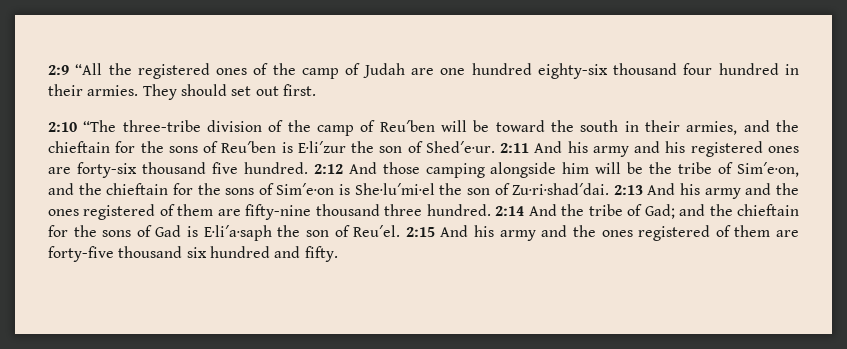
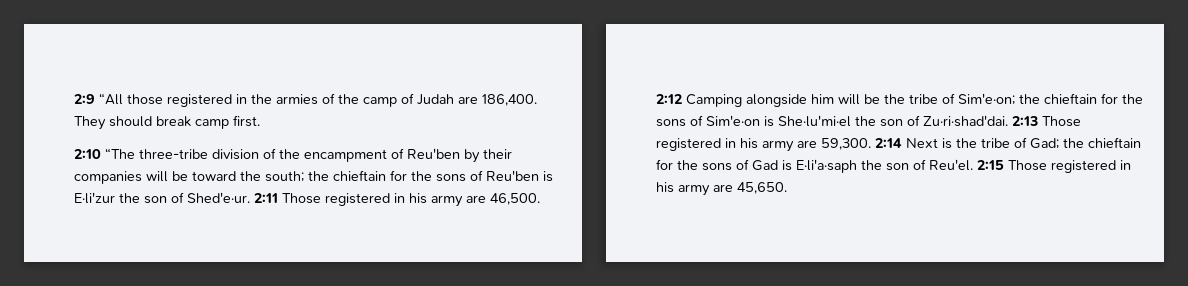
- 2:9 “All the registered ones of the camp of Judah are one hundred eighty-six thousand four hundred in their armies. They should set out first.
+ 2:9 “All those registered in the armies of the camp of Judah are 186,400. They should break camp first.
- 2:10 “The three-tribe division of the camp of Reu′ben will be toward the south in their armies, and the chieftain for the sons of Reu′ben is E·li′zur the son of Shed′e·ur.
+ 2:10 “The three-tribe division of the encampment of Reu′ben by their companies will be toward the south; the chieftain for the sons of Reu′ben is E·li′zur the son of Shed′e·ur.
- 2:11 And his army and his registered ones are forty-six thousand five hundred. 2:12 And those camping alongside him will be the tribe of Sim′e·on, and the chieftain for the sons of Sim′e·on is She·lu′mi·el the son of Zu·ri·shad′dai.
+ 2:11 Those registered in his army are 46,500. 2:12 Camping alongside him will be the tribe of Sim′e·on; the chieftain for the sons of Sim′e·on is She·lu′mi·el the son of Zu·ri·shad′dai.
- 2:13 And his army and the ones registered of them are fifty-nine thousand three hundred. 2:14 And the tribe of Gad; and the chieftain for the sons of Gad is E·li′a·saph the son of Reu′el.
+ 2:13 Those registered in his army are 59,300. 2:14 Next is the tribe of Gad; the chieftain for the sons of Gad is E·li′a·saph the son of Reu′el.
- 2:15 And his army and the ones registered of them are forty-five thousand six hundred and fifty.
+ 2:15 Those registered in his army are 45,650.

